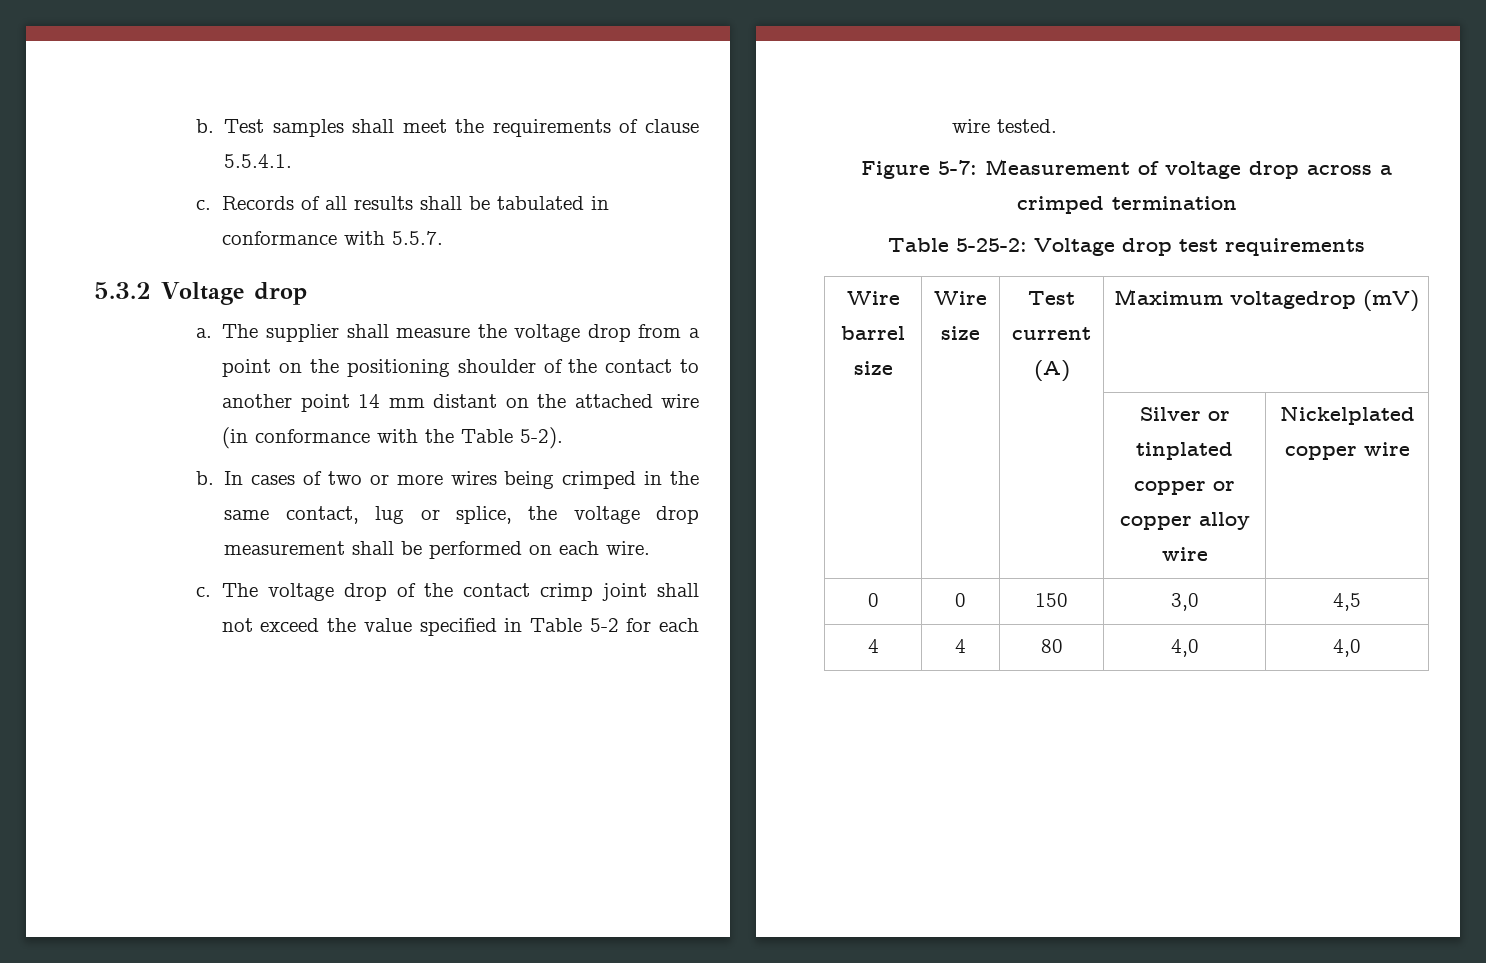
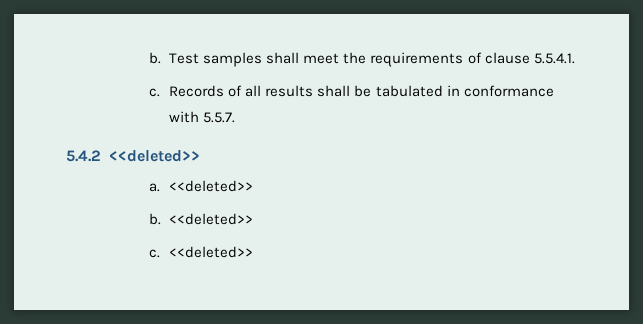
- 5.3.2 Voltage drop
- a. The supplier shall measure the voltage drop from a point on the positioning shoulder of the contact to another point 14 mm distant on the attached wire (in conformance with the Table 5-2).
- b. In cases of two or more wires being crimped in the same contact, lug or splice, the voltage drop measurement shall be performed on each wire.
- c. The voltage drop of the contact crimp joint shall not exceed the value specified in Table 5-2 for each wire tested.
- Figure 5-7: Measurement of voltage drop across a crimped termination
- Table 5-25-2: Voltage drop test requirements
- Wire barrel size | Wire size | Test current (A) | Maximum voltagedrop (mV)
- | | | Silver or tinplated copper or copper alloy wire | Nickelplated copper wire
- 0 | 0 | 150 | 3,0 | 4,5
- 4 | 4 | 80 | 4,0 | 4,0
+ 5.4.2 <<deleted>>
+ a. <<deleted>>
+ b. <<deleted>>
+ c. <<deleted>>

